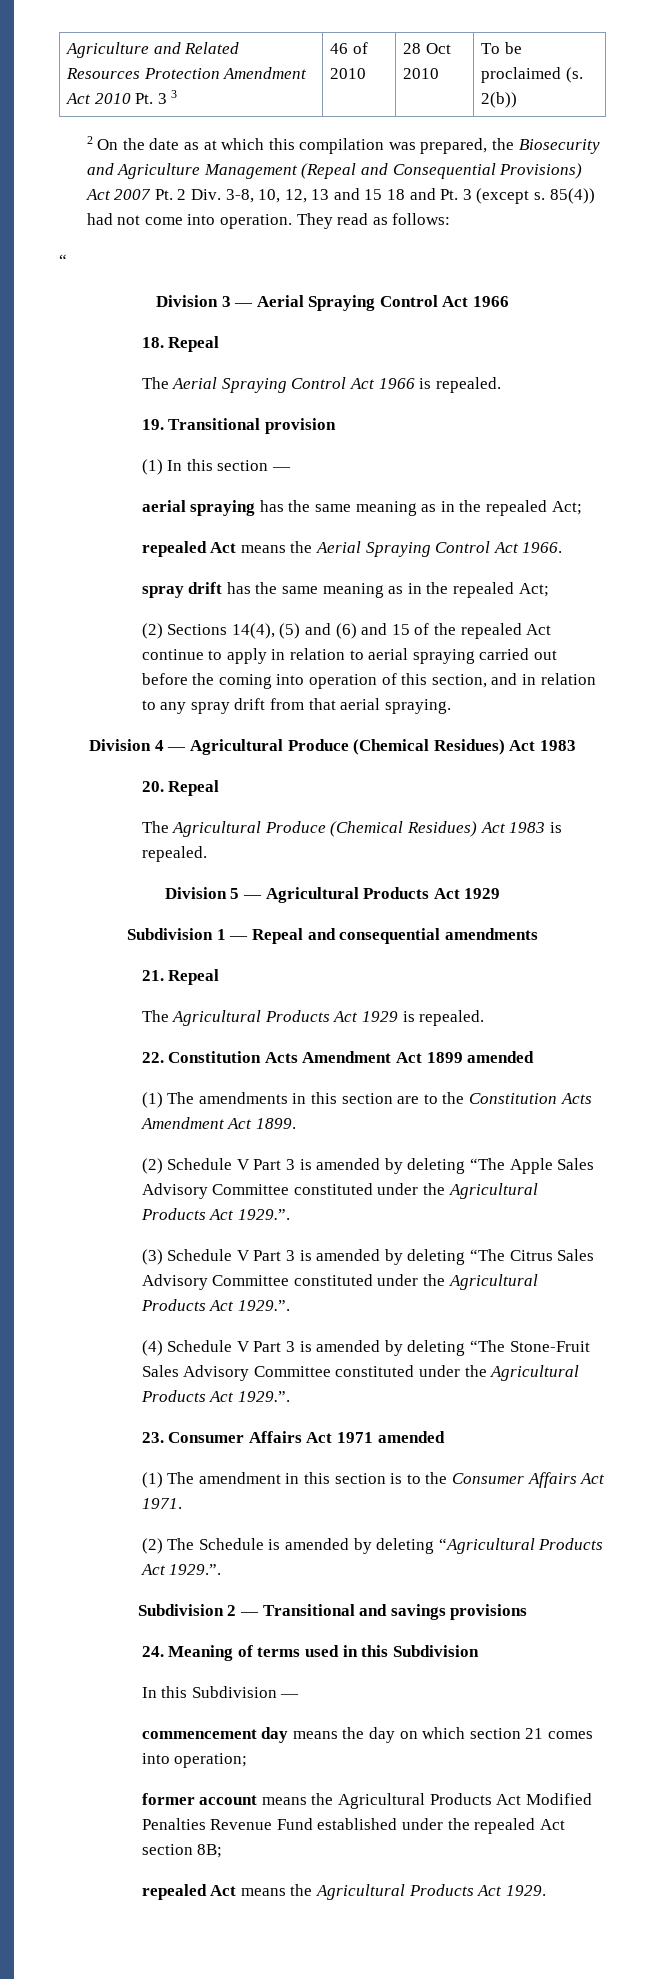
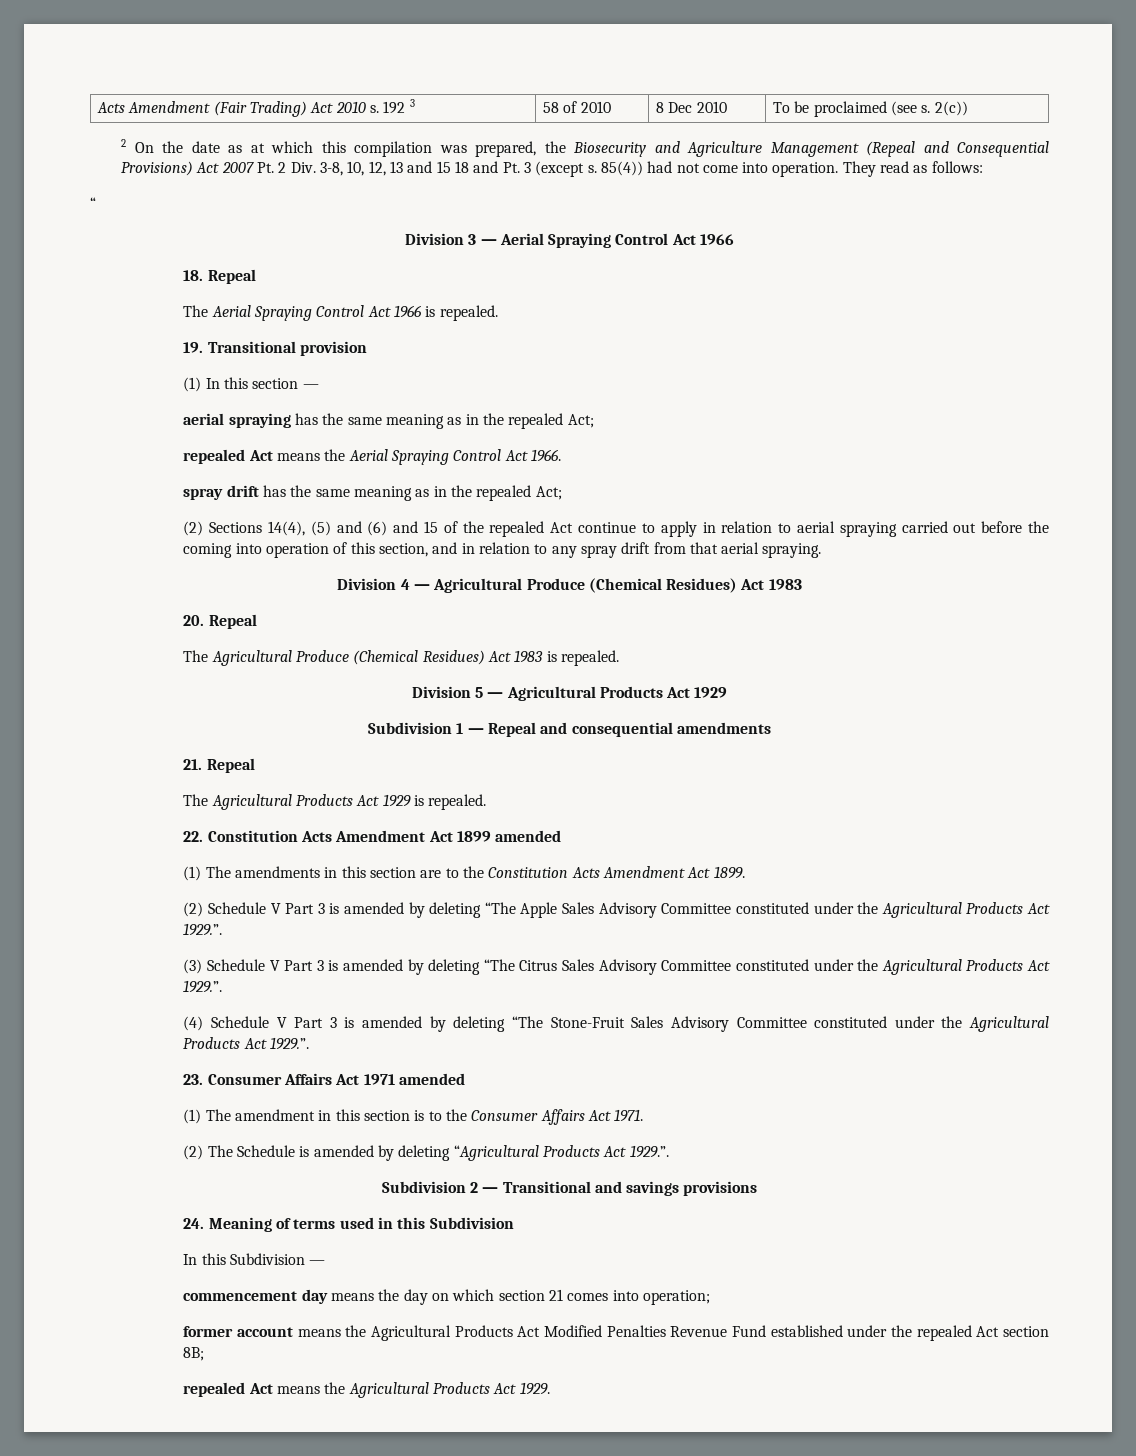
- Agriculture and Related Resources Protection Amendment Act 2010 Pt. 3 3 | 46 of 2010 | 28 Oct 2010 | To be proclaimed (s. 2(b))
+ Acts Amendment (Fair Trading) Act 2010 s. 192 3 | 58 of 2010 | 8 Dec 2010 | To be proclaimed (see s. 2(c))

